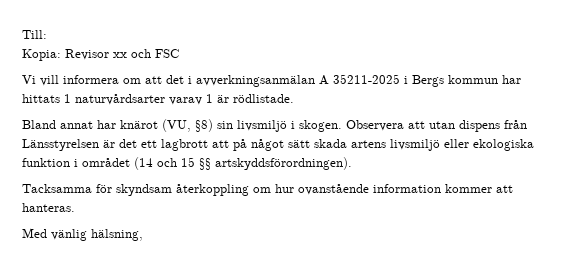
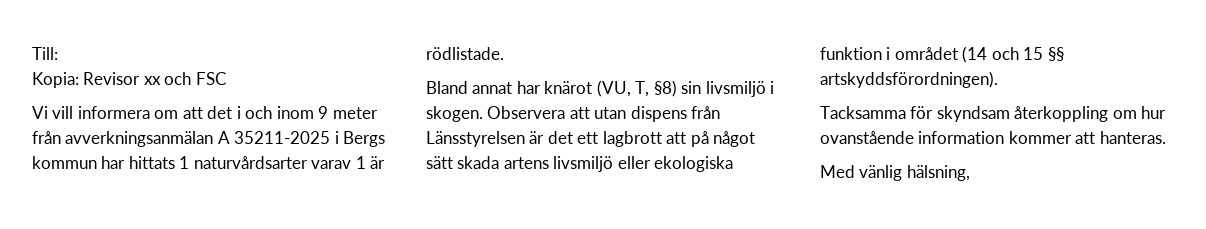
- Vi vill informera om att det i avverkningsanmälan A 35211-2025 i Bergs kommun har hittats 1 naturvårdsarter varav 1 är rödlistade.
+ Vi vill informera om att det i och inom 9 meter från avverkningsanmälan A 35211-2025 i Bergs kommun har hittats 1 naturvårdsarter varav 1 är rödlistade.
- Bland annat har knärot (VU, §8) sin livsmiljö i skogen.
+ Bland annat har knärot (VU, T, §8) sin livsmiljö i skogen.

